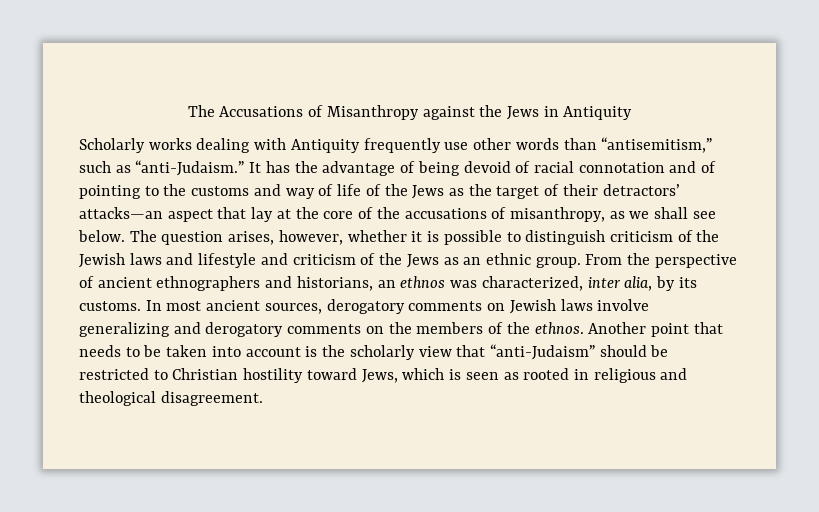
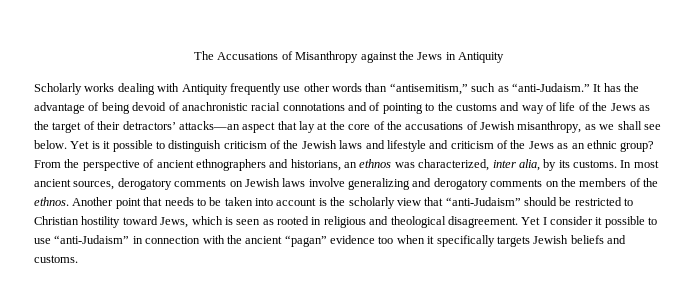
- It has the advantage of being devoid of racial connotation and of pointing to the customs and way of life of the Jews as the target of their detractors’ attacks—an aspect that lay at the core of the accusations of misanthropy, as we shall see below.
+ It has the advantage of being devoid of anachronistic racial connotations and of pointing to the customs and way of life of the Jews as the target of their detractors’ attacks—an aspect that lay at the core of the accusations of Jewish misanthropy, as we shall see below.
- The question arises, however, whether it is possible to distinguish criticism of the Jewish laws and lifestyle and criticism of the Jews as an ethnic group.
+ Yet is it possible to distinguish criticism of the Jewish laws and lifestyle and criticism of the Jews as an ethnic group?
+ Yet I consider it possible to use “anti-Judaism” in connection with the ancient “pagan” evidence too when it specifically targets Jewish beliefs and customs.

